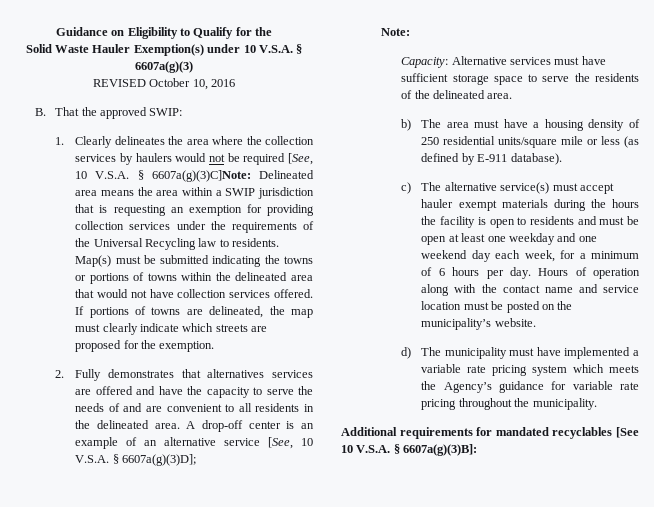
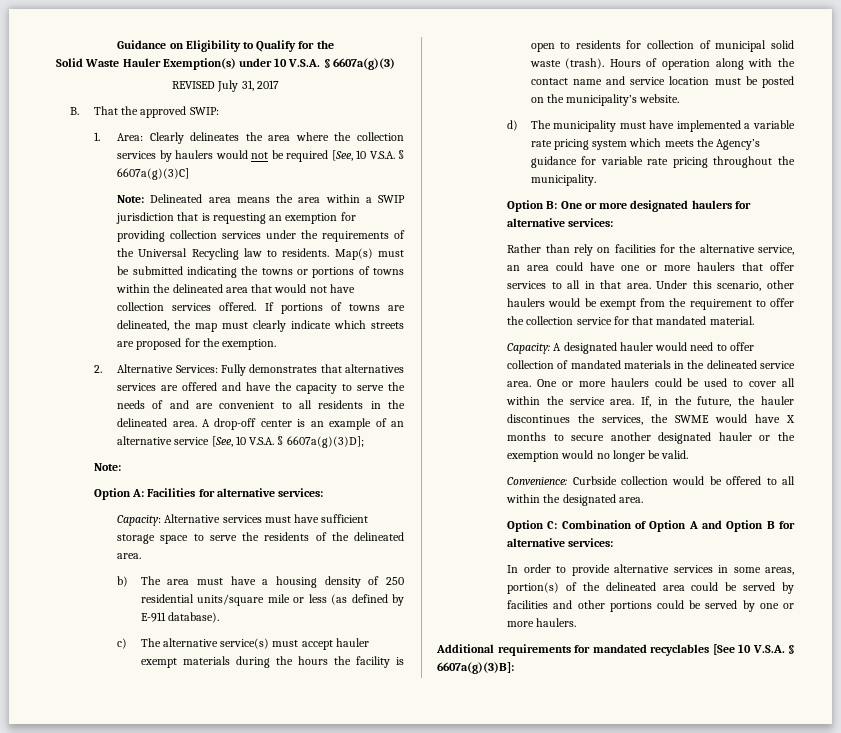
- REVISED October 10, 2016
+ REVISED July 31, 2017
- 1. Clearly delineates the area where the collection services by haulers would not be required [See, 10 V.S.A. § 6607a(g)(3)C]Note: Delineated area means the area within a SWIP jurisdiction that is requesting an exemption for providing collection services under the requirements of the Universal Recycling law to residents.
+ 1. Area: Clearly delineates the area where the collection services by haulers would not be required [See, 10 V.S.A. § 6607a(g)(3)C]
+ Note: Delineated area means the area within a SWIP jurisdiction that is requesting an exemption for providing collection services under the requirements of the Universal Recycling law to residents.
- 2. Fully demonstrates that alternatives services are offered and have the capacity to serve the needs of and are convenient to all residents in the delineated area.
+ 2. Alternative Services: Fully demonstrates that alternatives services are offered and have the capacity to serve the needs of and are convenient to all residents in the delineated area.
+ Option A: Facilities for alternative services:
- c) The alternative service(s) must accept hauler exempt materials during the hours the facility is open to residents and must be open at least one weekday and one weekend day each week, for a minimum of 6 hours per day.
+ c) The alternative service(s) must accept hauler exempt materials during the hours the facility is open to residents for collection of municipal solid waste (trash).
+ Option B: One or more designated haulers for alternative services:
+ Rather than rely on facilities for the alternative service, an area could have one or more haulers that offer services to all in that area. Under this scenario, other haulers would be exempt from the requirement to offer the collection service for that mandated material.
+ Capacity: A designated hauler would need to offer collection of mandated materials in the delineated service area. One or more haulers could be used to cover all within the service area. If, in the future, the hauler discontinues the services, the SWME would have X months to secure another designated hauler or the exemption would no longer be valid.
+ Convenience: Curbside collection would be offered to all within the designated area.
+ Option C: Combination of Option A and Option B for alternative services:
+ In order to provide alternative services in some areas, portion(s) of the delineated area could be served by facilities and other portions could be served by one or more haulers.

